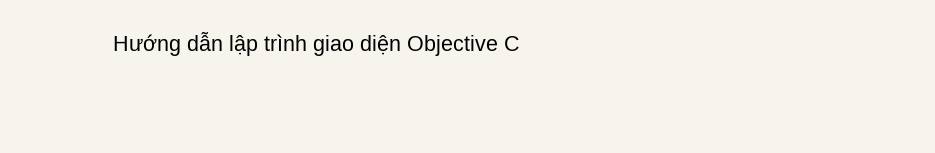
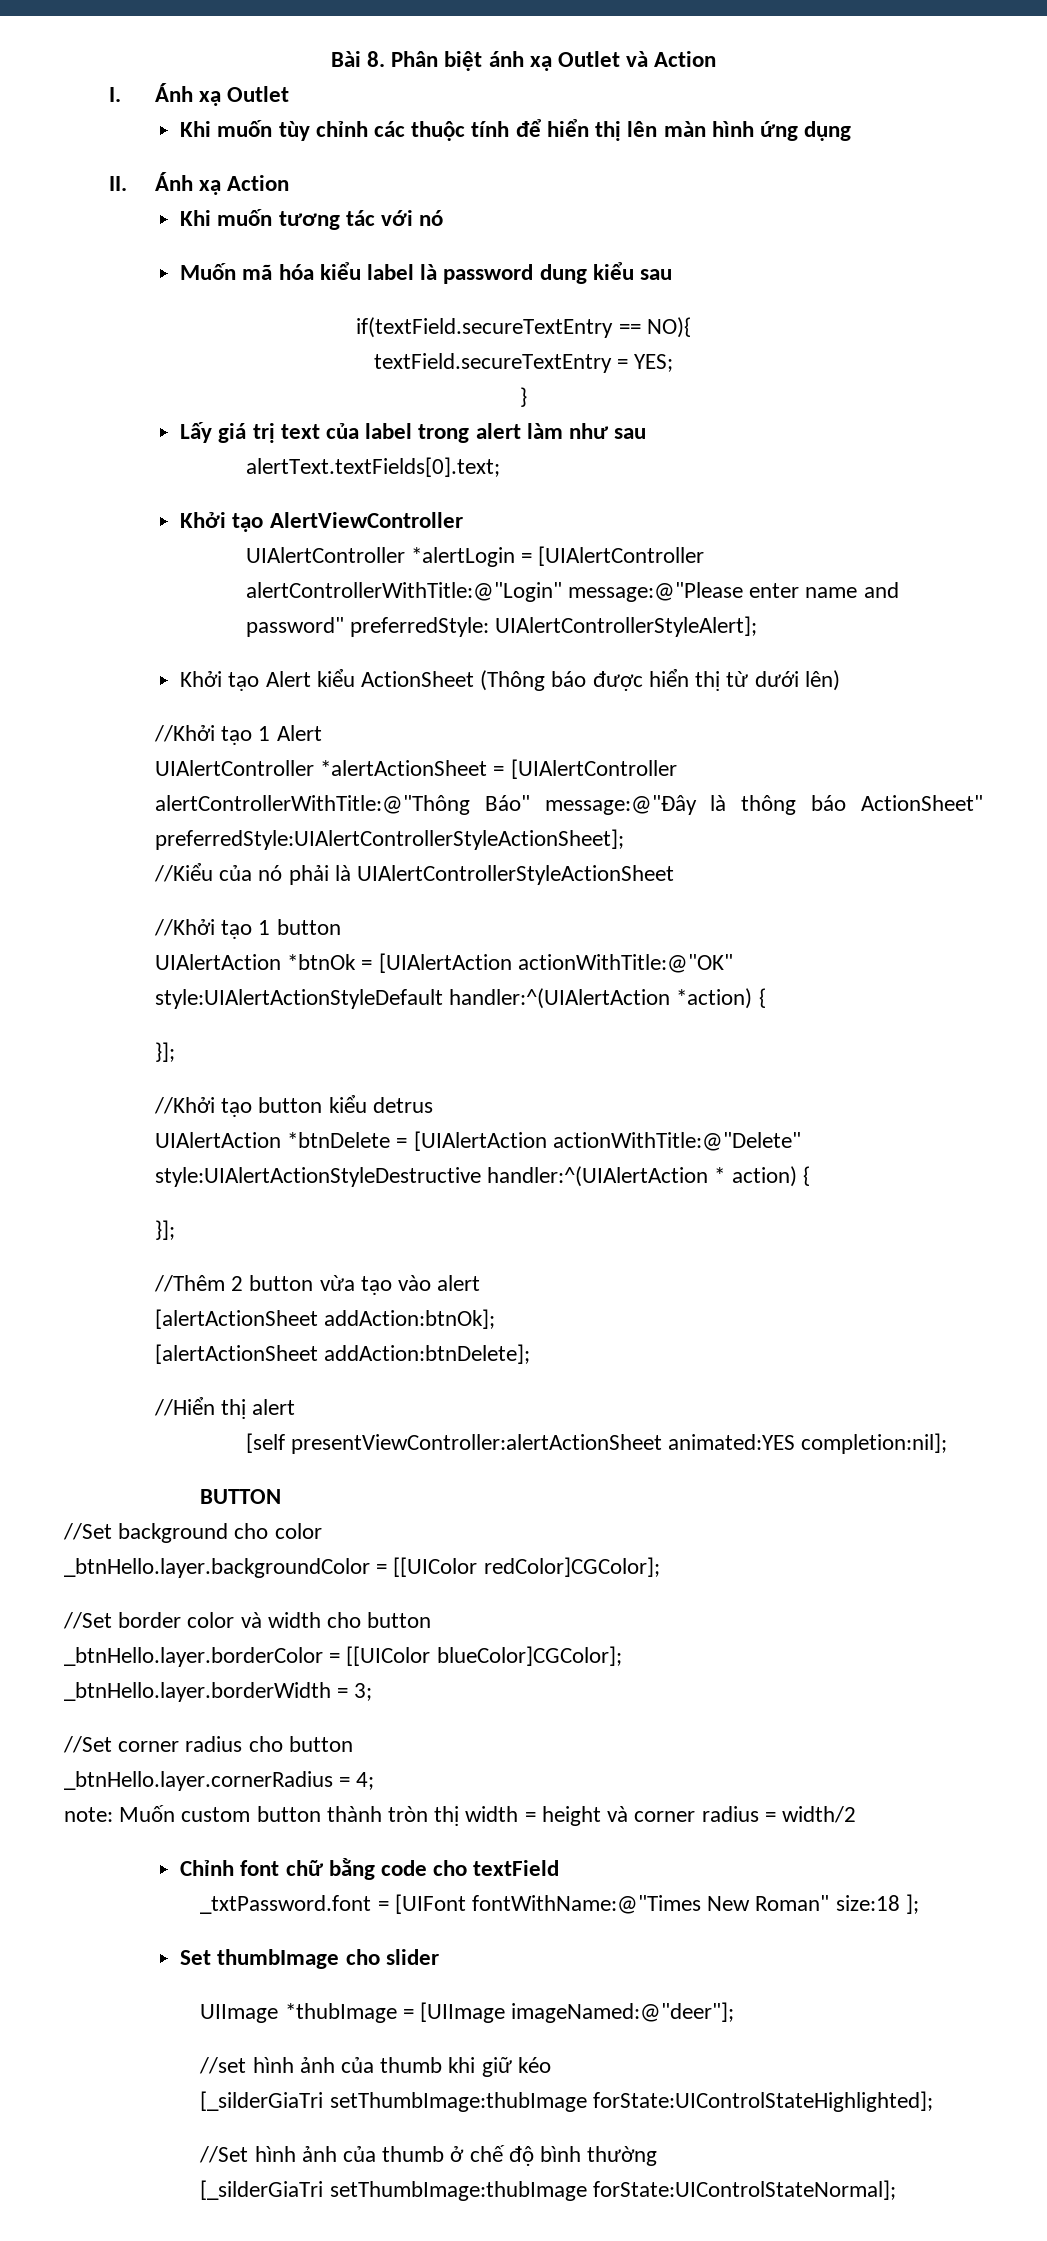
- Hướng dẫn lập trình giao diện Objective C
+ Bài 8. Phân biệt ánh xạ Outlet và Action
+ I. Ánh xạ Outlet
+ Khi muốn tùy chỉnh các thuộc tính để hiển thị lên màn hình ứng dụng
+ II. Ánh xạ Action
+ Khi muốn tương tác với nó
+ Muốn mã hóa kiểu label là password dung kiểu sau
+ if(textField.secureTextEntry == NO){
+ textField.secureTextEntry = YES;
+ }
+ Lấy giá trị text của label trong alert làm như sau
+ alertText.textFields[0].text;
+ Khởi tạo AlertViewController
+ UIAlertController *alertLogin = [UIAlertController alertControllerWithTitle:@"Login" message:@"Please enter name and password" preferredStyle: UIAlertControllerStyleAlert];
+ Khởi tạo Alert kiểu ActionSheet (Thông báo được hiển thị từ dưới lên)
+ //Khởi tạo 1 Alert
+ UIAlertController *alertActionSheet = [UIAlertController alertControllerWithTitle:@"Thông Báo" message:@"Đây là thông báo ActionSheet" preferredStyle:UIAlertControllerStyleActionSheet];
+ //Kiểu của nó phải là UIAlertControllerStyleActionSheet
+ //Khởi tạo 1 button
+ UIAlertAction *btnOk = [UIAlertAction actionWithTitle:@"OK" style:UIAlertActionStyleDefault handler:^(UIAlertAction *action) {
+ }];
+ //Khởi tạo button kiểu detrus
+ UIAlertAction *btnDelete = [UIAlertAction actionWithTitle:@"Delete" style:UIAlertActionStyleDestructive handler:^(UIAlertAction * action) {
+ }];
+ //Thêm 2 button vừa tạo vào alert
+ [alertActionSheet addAction:btnOk];
+ [alertActionSheet addAction:btnDelete];
+ //Hiển thị alert
+ [self presentViewController:alertActionSheet animated:YES completion:nil];
+ BUTTON
+ //Set background cho color
+ _btnHello.layer.backgroundColor = [[UIColor redColor]CGColor];
+ //Set border color và width cho button
+ _btnHello.layer.borderColor = [[UIColor blueColor]CGColor];
+ _btnHello.layer.borderWidth = 3;
+ //Set corner radius cho button
+ _btnHello.layer.cornerRadius = 4;
+ note: Muốn custom button thành tròn thị width = height và corner radius = width/2
+ Chỉnh font chữ bằng code cho textField
+ _txtPassword.font = [UIFont fontWithName:@"Times New Roman" size:18 ];
+ Set thumbImage cho slider
+ UIImage *thubImage = [UIImage imageNamed:@"deer"];
+ //set hình ảnh của thumb khi giữ kéo
+ [_silderGiaTri setThumbImage:thubImage forState:UIControlStateHighlighted];
+ //Set hình ảnh của thumb ở chế độ bình thường
+ [_silderGiaTri setThumbImage:thubImage forState:UIControlStateNormal];

